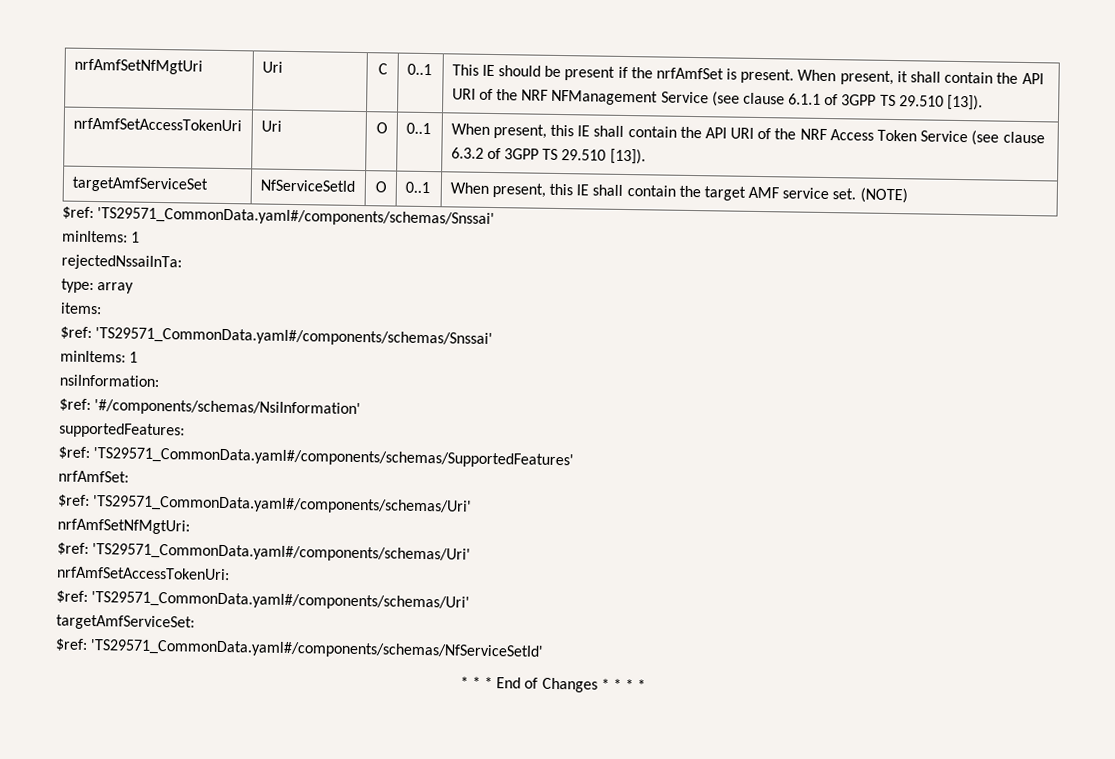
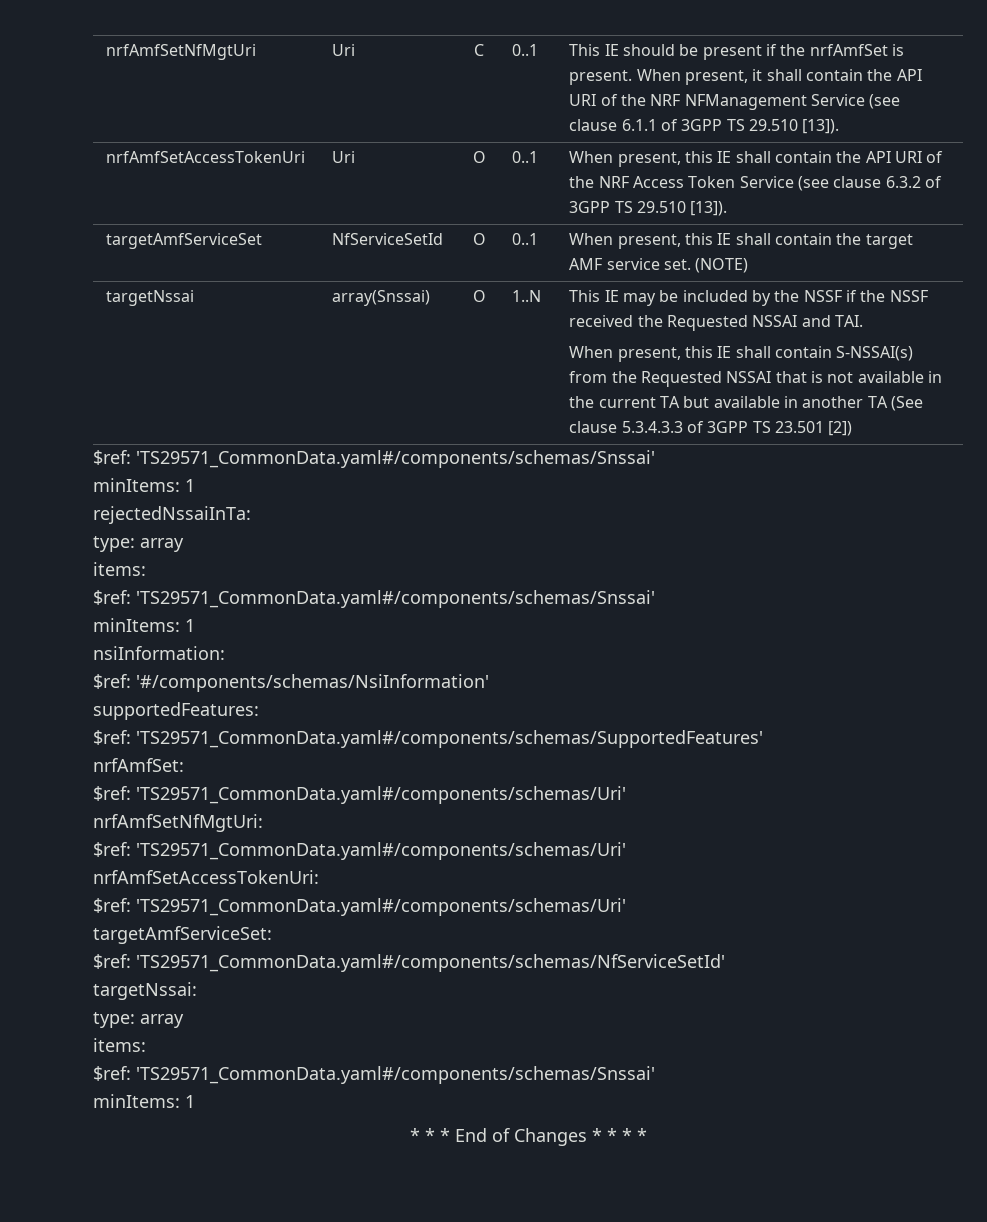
+ targetNssai | array(Snssai) | O | 1..N | This IE may be included by the NSSF if the NSSF received the Requested NSSAI and TAI.
+ When present, this IE shall contain S-NSSAI(s) from the Requested NSSAI that is not available in the current TA but available in another TA (See clause 5.3.4.3.3 of 3GPP TS 23.501 [2])
+ targetNssai:
+ type: array
+ items:
+ $ref: 'TS29571_CommonData.yaml#/components/schemas/Snssai'
+ minItems: 1

